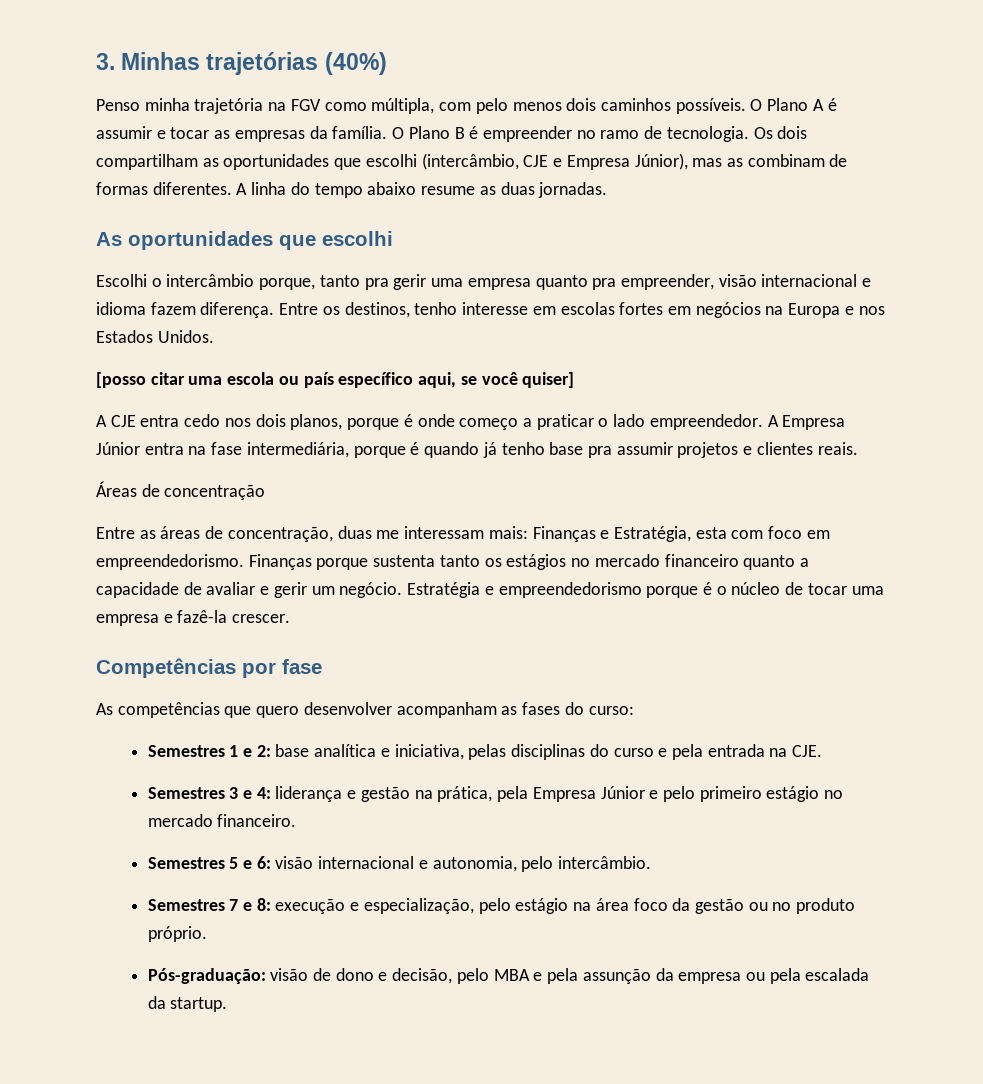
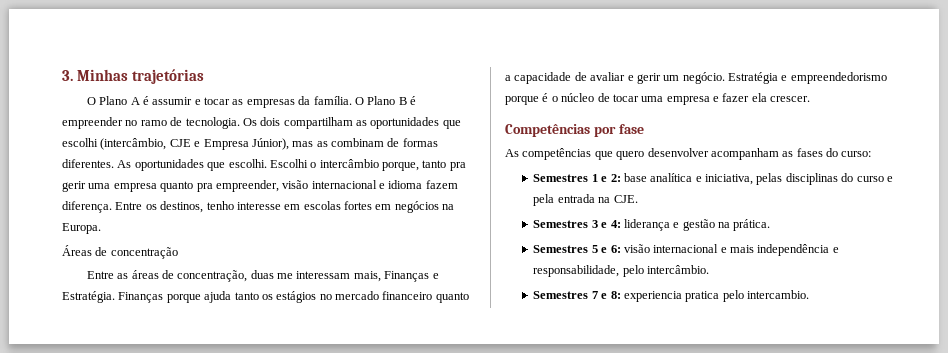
- 3. Minhas trajetórias (40%)
- Penso minha trajetória na FGV como múltipla, com pelo menos dois caminhos possíveis. O Plano A é assumir e tocar as empresas da família.
+ 3. Minhas trajetórias
+ O Plano A é assumir e tocar as empresas da família.
- Os dois compartilham as oportunidades que escolhi (intercâmbio, CJE e Empresa Júnior), mas as combinam de formas diferentes. A linha do tempo abaixo resume as duas jornadas.
- As oportunidades que escolhi
- Escolhi o intercâmbio porque, tanto pra gerir uma empresa quanto pra empreender, visão internacional e idioma fazem diferença.
+ Os dois compartilham as oportunidades que escolhi (intercâmbio, CJE e Empresa Júnior), mas as combinam de formas diferentes. As oportunidades que escolhi. Escolhi o intercâmbio porque, tanto pra gerir uma empresa quanto pra empreender, visão internacional e idioma fazem diferença.
- Entre os destinos, tenho interesse em escolas fortes em negócios na Europa e nos Estados Unidos.
- [posso citar uma escola ou país específico aqui, se você quiser]
- A CJE entra cedo nos dois planos, porque é onde começo a praticar o lado empreendedor. A Empresa Júnior entra na fase intermediária, porque é quando já tenho base pra assumir projetos e clientes reais.
+ Entre os destinos, tenho interesse em escolas fortes em negócios na Europa.
- Entre as áreas de concentração, duas me interessam mais: Finanças e Estratégia, esta com foco em empreendedorismo.
+ Entre as áreas de concentração, duas me interessam mais, Finanças e Estratégia.
- Finanças porque sustenta tanto os estágios no mercado financeiro quanto a capacidade de avaliar e gerir um negócio.
+ Finanças porque ajuda tanto os estágios no mercado financeiro quanto a capacidade de avaliar e gerir um negócio.
- Estratégia e empreendedorismo porque é o núcleo de tocar uma empresa e fazê-la crescer.
+ Estratégia e empreendedorismo porque é o núcleo de tocar uma empresa e fazer ela crescer.
- Semestres 3 e 4: liderança e gestão na prática, pela Empresa Júnior e pelo primeiro estágio no mercado financeiro.
+ Semestres 3 e 4: liderança e gestão na prática.
- Semestres 5 e 6: visão internacional e autonomia, pelo intercâmbio.
+ Semestres 5 e 6: visão internacional e mais independência e responsabilidade, pelo intercâmbio.
- Semestres 7 e 8: execução e especialização, pelo estágio na área foco da gestão ou no produto próprio.
- Pós-graduação: visão de dono e decisão, pelo MBA e pela assunção da empresa ou pela escalada da startup.
+ Semestres 7 e 8: experiencia pratica pelo intercambio.

